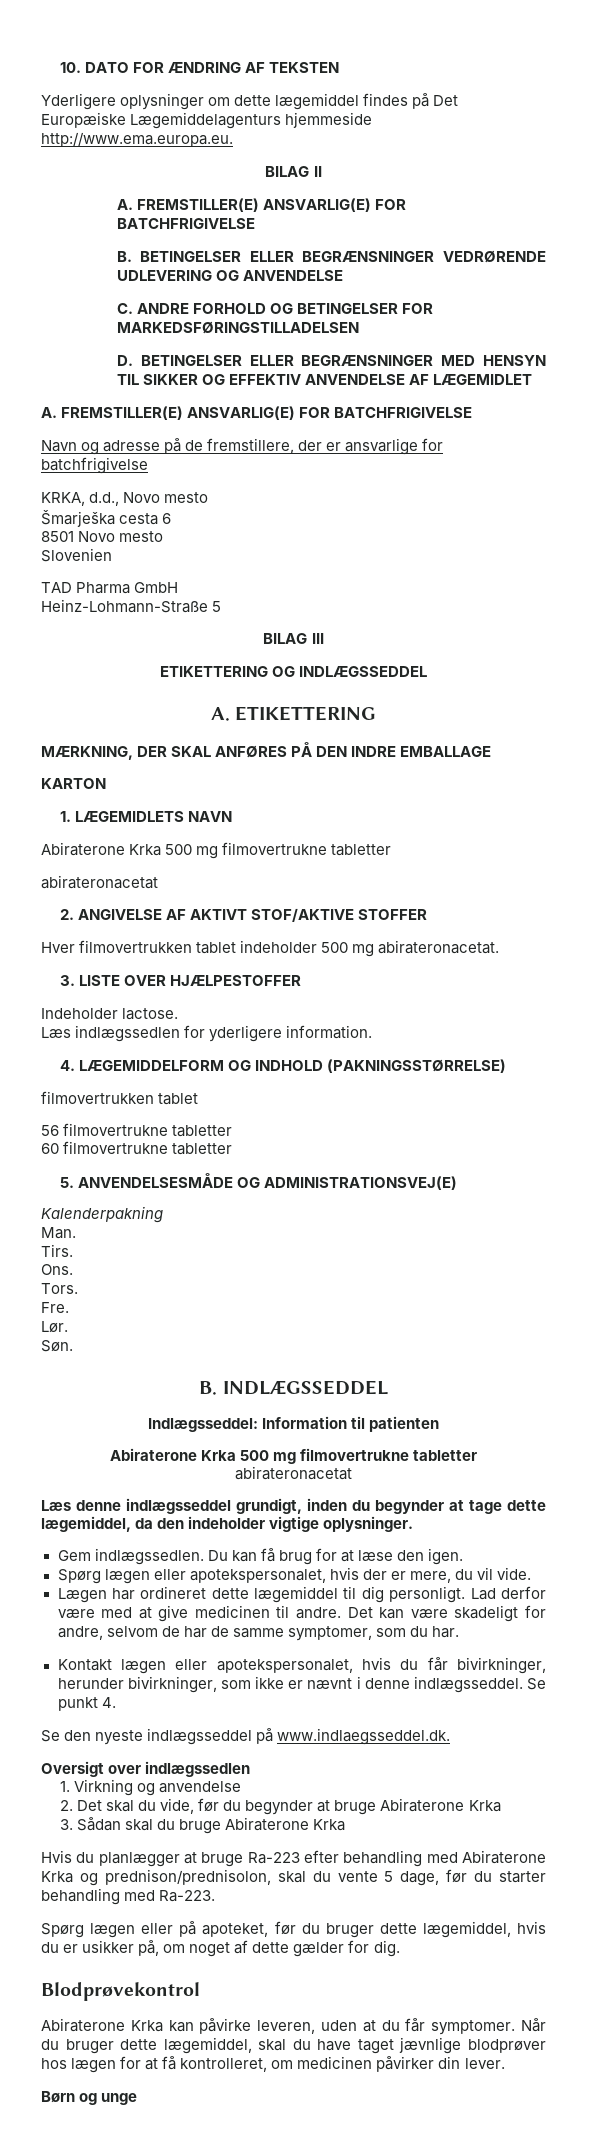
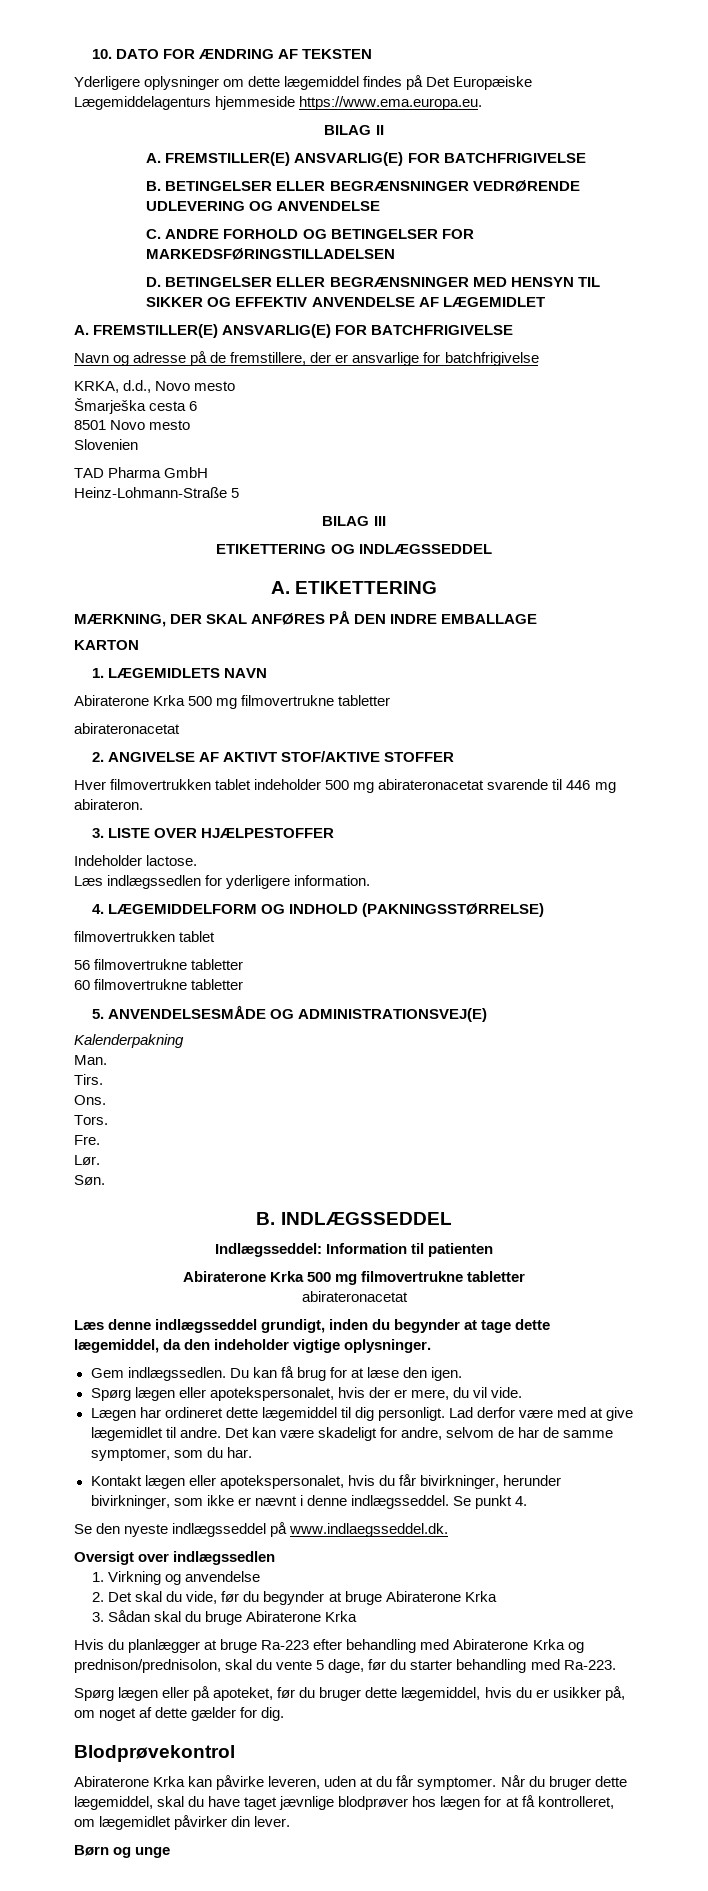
- Yderligere oplysninger om dette lægemiddel findes på Det Europæiske Lægemiddelagenturs hjemmeside http://www.ema.europa.eu.
+ Yderligere oplysninger om dette lægemiddel findes på Det Europæiske Lægemiddelagenturs hjemmeside https://www.ema.europa.eu.
- Hver filmovertrukken tablet indeholder 500 mg abirateronacetat.
+ Hver filmovertrukken tablet indeholder 500 mg abirateronacetat svarende til 446 mg abirateron.
- Lad derfor være med at give medicinen til andre.
+ Lad derfor være med at give lægemidlet til andre.
- Når du bruger dette lægemiddel, skal du have taget jævnlige blodprøver hos lægen for at få kontrolleret, om medicinen påvirker din lever.
+ Når du bruger dette lægemiddel, skal du have taget jævnlige blodprøver hos lægen for at få kontrolleret, om lægemidlet påvirker din lever.

